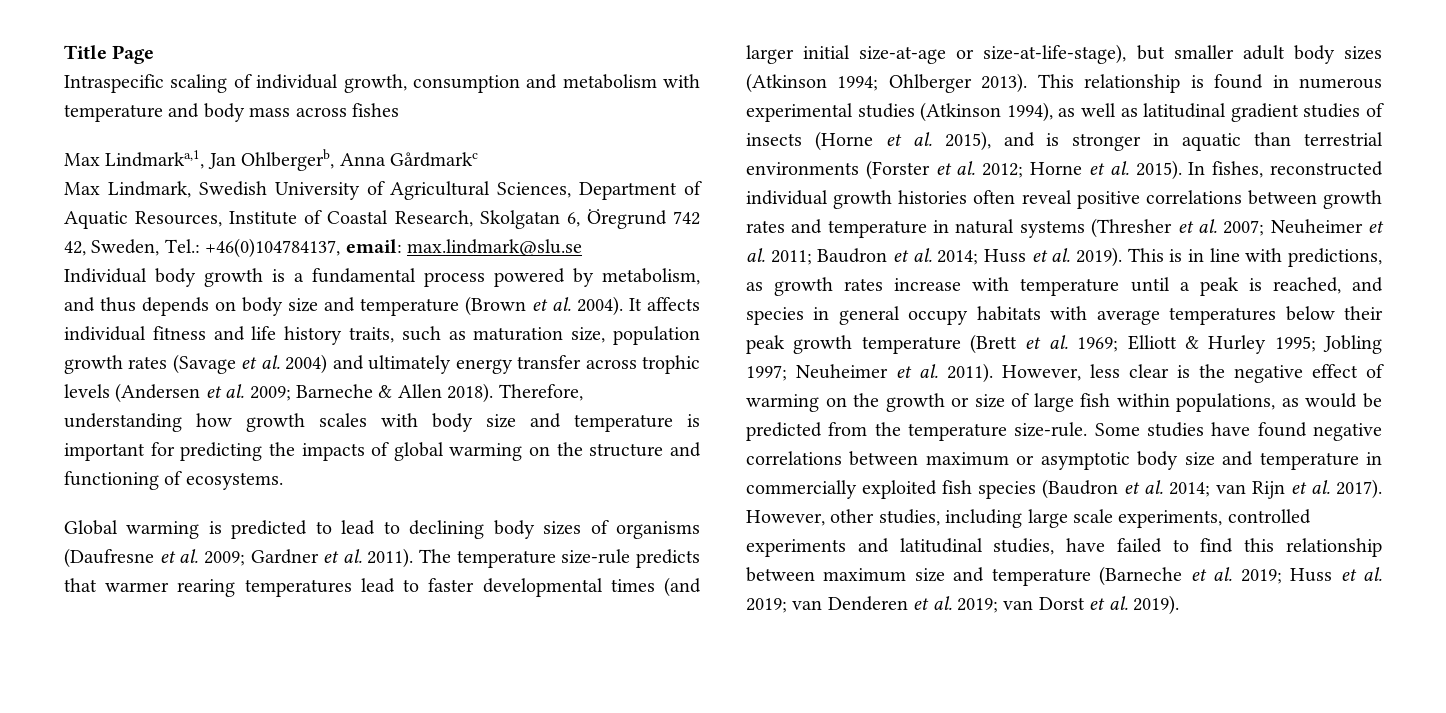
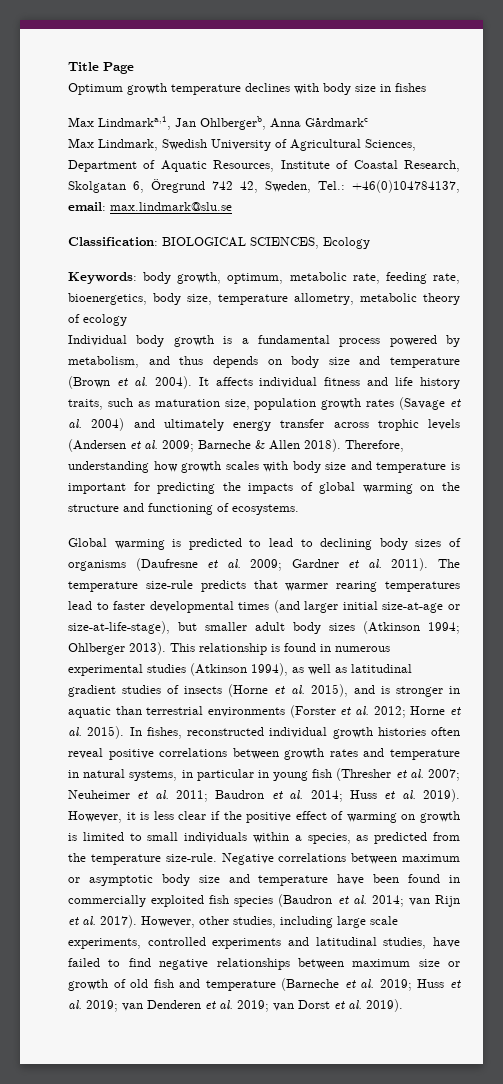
- Intraspecific scaling of individual growth, consumption and metabolism with temperature and body mass across fishes
+ Optimum growth temperature declines with body size in fishes
+ Classification: BIOLOGICAL SCIENCES, Ecology
+ Keywords: body growth, optimum, metabolic rate, feeding rate, bioenergetics, body size, temperature allometry, metabolic theory of ecology
- In fishes, reconstructed individual growth histories often reveal positive correlations between growth rates and temperature in natural systems (Thresher et al. 2007; Neuheimer et al. 2011; Baudron et al. 2014; Huss et al. 2019).
+ In fishes, reconstructed individual growth histories often reveal positive correlations between growth rates and temperature in natural systems, in particular in young fish (Thresher et al. 2007; Neuheimer et al. 2011; Baudron et al. 2014; Huss et al. 2019).
- This is in line with predictions, as growth rates increase with temperature until a peak is reached, and species in general occupy habitats with average temperatures below their peak growth temperature (Brett et al. 1969; Elliott & Hurley 1995; Jobling 1997; Neuheimer et al. 2011). However, less clear is the negative effect of warming on the growth or size of large fish within populations, as would be predicted from the temperature size-rule.
+ However, it is less clear if the positive effect of warming on growth is limited to small individuals within a species, as predicted from the temperature size-rule.
- Some studies have found negative correlations between maximum or asymptotic body size and temperature in commercially exploited fish species (Baudron et al. 2014; van Rijn et al. 2017).
+ Negative correlations between maximum or asymptotic body size and temperature have been found in commercially exploited fish species (Baudron et al. 2014; van Rijn et al. 2017).
- However, other studies, including large scale experiments, controlled experiments and latitudinal studies, have failed to find this relationship between maximum size and temperature (Barneche et al. 2019; Huss et al. 2019; van Denderen et al. 2019; van Dorst et al. 2019).
+ However, other studies, including large scale experiments, controlled experiments and latitudinal studies, have failed to find negative relationships between maximum size or growth of old fish and temperature (Barneche et al. 2019; Huss et al. 2019; van Denderen et al. 2019; van Dorst et al. 2019).

